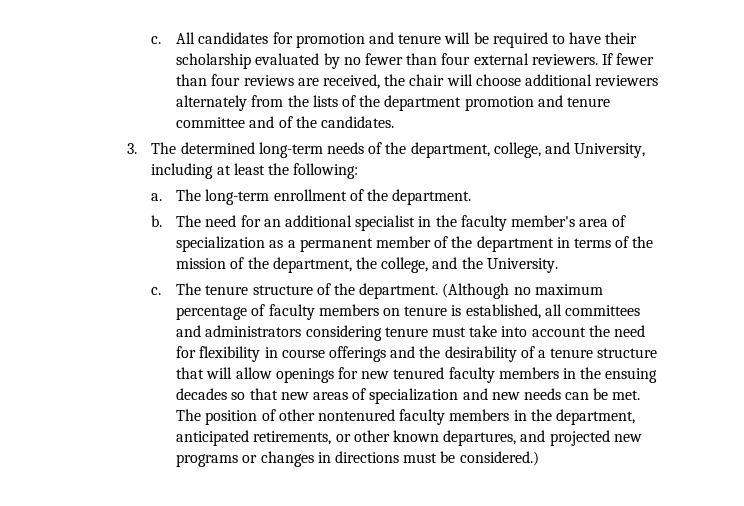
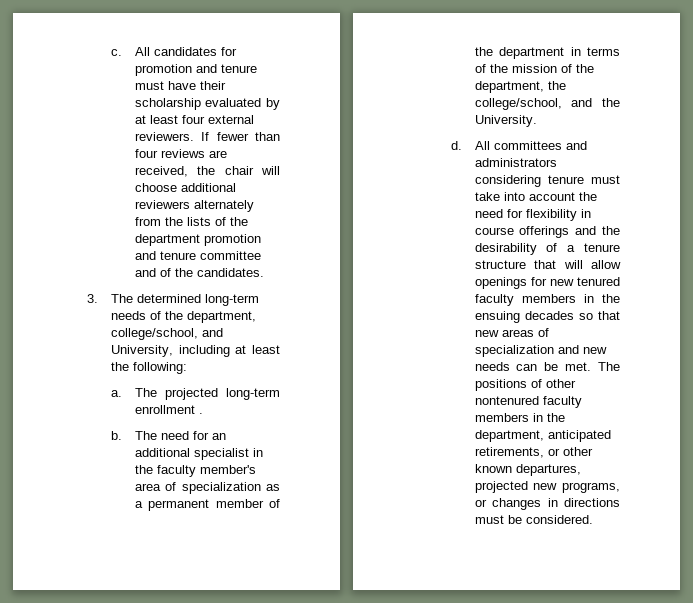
- All candidates for promotion and tenure will be required to have their scholarship evaluated by no fewer than four external reviewers.
+ All candidates for promotion and tenure must have their scholarship evaluated by at least four external reviewers.
- 3. The determined long-term needs of the department, college, and University, including at least the following:
+ 3. The determined long-term needs of the department, college/school, and University, including at least the following:
- The long-term enrollment of the department.
+ The projected long-term enrollment .
- The need for an additional specialist in the faculty member's area of specialization as a permanent member of the department in terms of the mission of the department, the college, and the University.
+ The need for an additional specialist in the faculty member's area of specialization as a permanent member of the department in terms of the mission of the department, the college/school, and the University.
- c. The tenure structure of the department. (Although no maximum percentage of faculty members on tenure is established, all committees and administrators considering tenure must take into account the need for flexibility in course offerings and the desirability of a tenure structure that will allow openings for new tenured faculty members in the ensuing decades so that new areas of specialization and new needs can be met.
+ d. All committees and administrators considering tenure must take into account the need for flexibility in course offerings and the desirability of a tenure structure that will allow openings for new tenured faculty members in the ensuing decades so that new areas of specialization and new needs can be met.
- The position of other nontenured faculty members in the department, anticipated retirements, or other known departures, and projected new programs or changes in directions must be considered.)
+ The positions of other nontenured faculty members in the department, anticipated retirements, or other known departures, projected new programs, or changes in directions must be considered.

